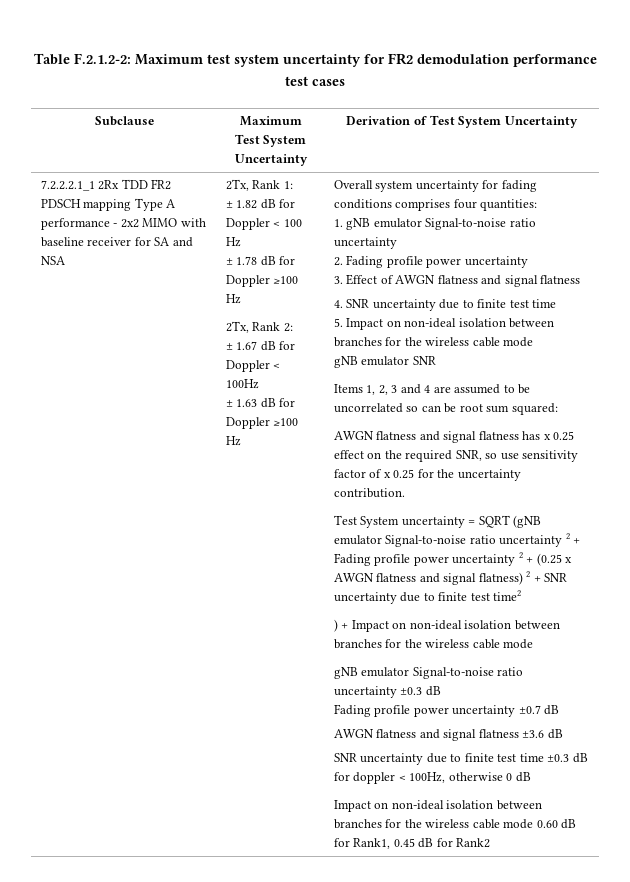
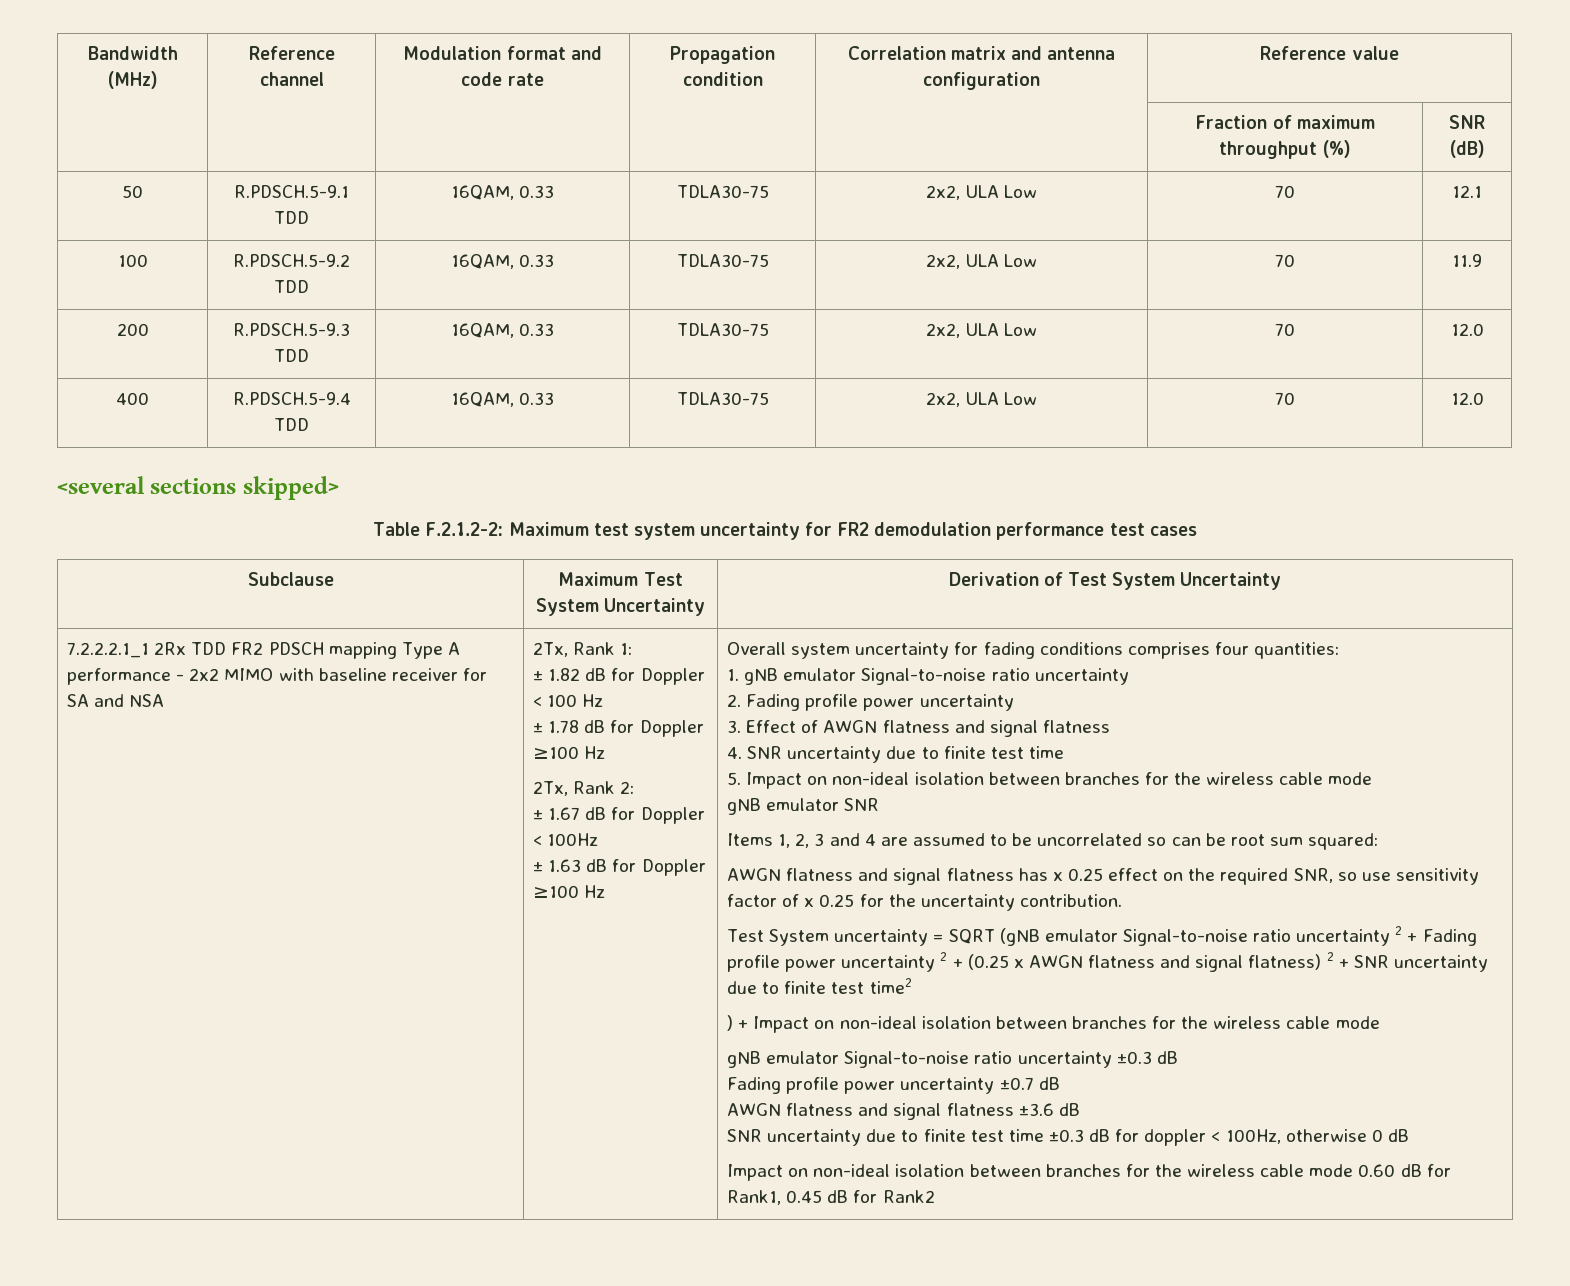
+ Bandwidth (MHz) | Reference channel | Modulation format and code rate | Propagation condition | Correlation matrix and antenna configuration | Reference value
+ | | | | | Fraction of maximum throughput (%) | SNR (dB)
+ 50 | R.PDSCH.5-9.1 TDD | 16QAM, 0.33 | TDLA30-75 | 2x2, ULA Low | 70 | 12.1
+ 100 | R.PDSCH.5-9.2 TDD | 16QAM, 0.33 | TDLA30-75 | 2x2, ULA Low | 70 | 11.9
+ 200 | R.PDSCH.5-9.3 TDD | 16QAM, 0.33 | TDLA30-75 | 2x2, ULA Low | 70 | 12.0
+ 400 | R.PDSCH.5-9.4 TDD | 16QAM, 0.33 | TDLA30-75 | 2x2, ULA Low | 70 | 12.0
+ <several sections skipped>

